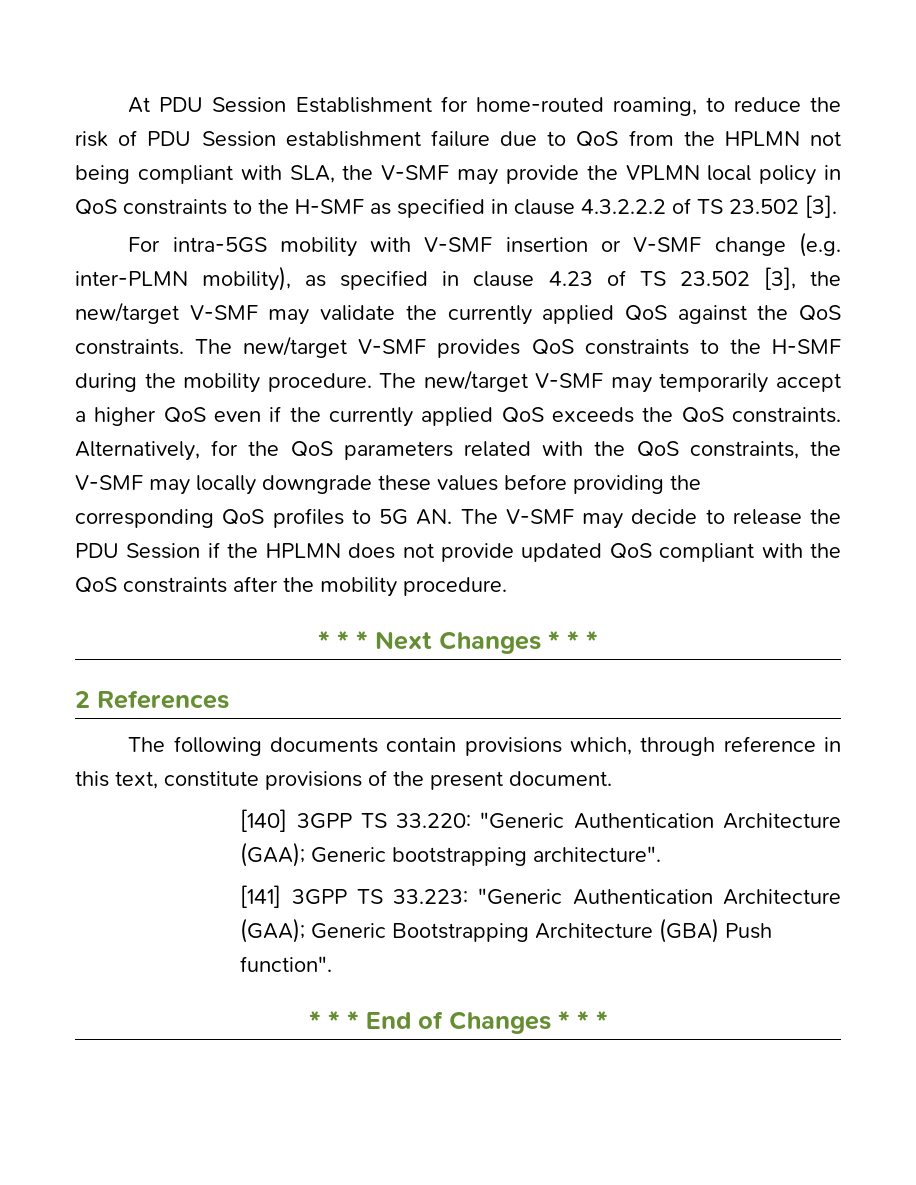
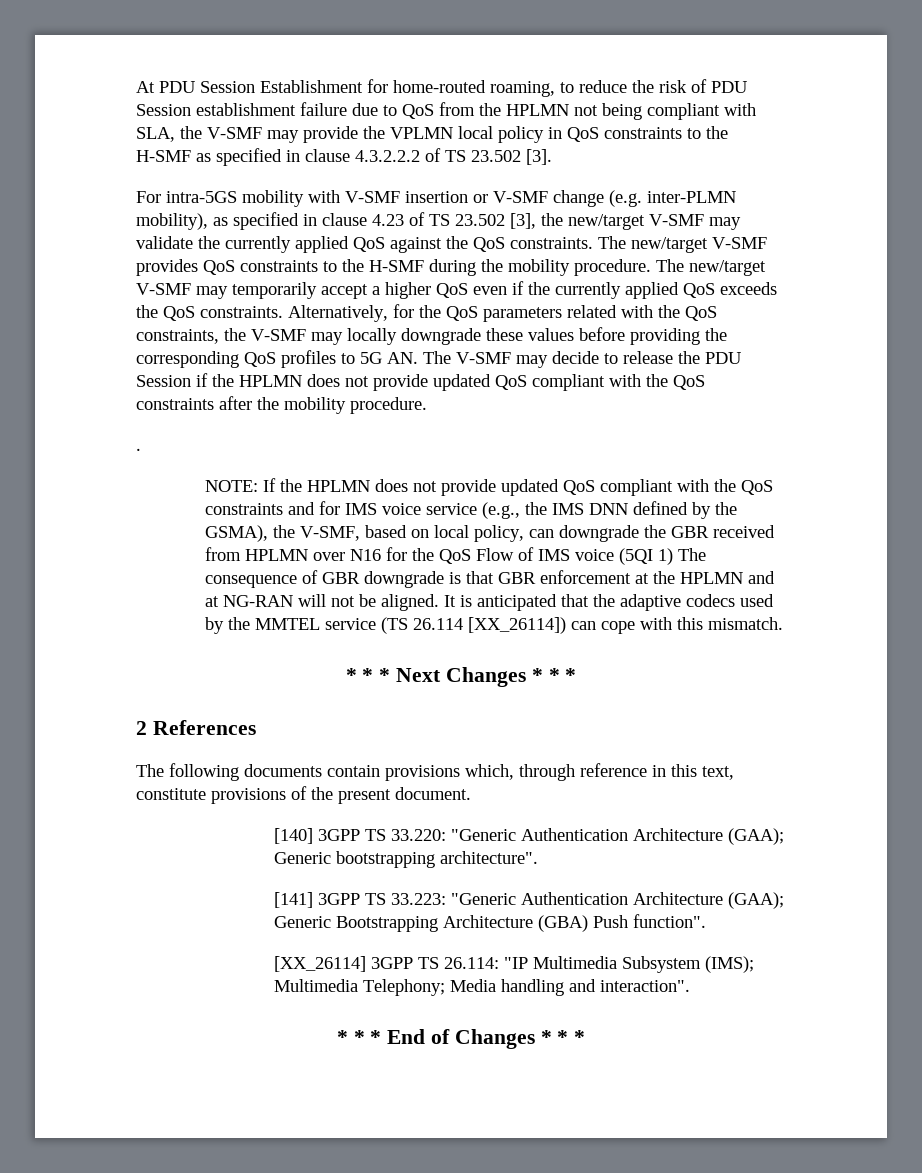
+ .
+ NOTE: If the HPLMN does not provide updated QoS compliant with the QoS constraints and for IMS voice service (e.g., the IMS DNN defined by the GSMA), the V-SMF, based on local policy, can downgrade the GBR received from HPLMN over N16 for the QoS Flow of IMS voice (5QI 1) The consequence of GBR downgrade is that GBR enforcement at the HPLMN and at NG-RAN will not be aligned. It is anticipated that the adaptive codecs used by the MMTEL service (TS 26.114 [XX_26114]) can cope with this mismatch.
+ [XX_26114] 3GPP TS 26.114: "IP Multimedia Subsystem (IMS); Multimedia Telephony; Media handling and interaction".

